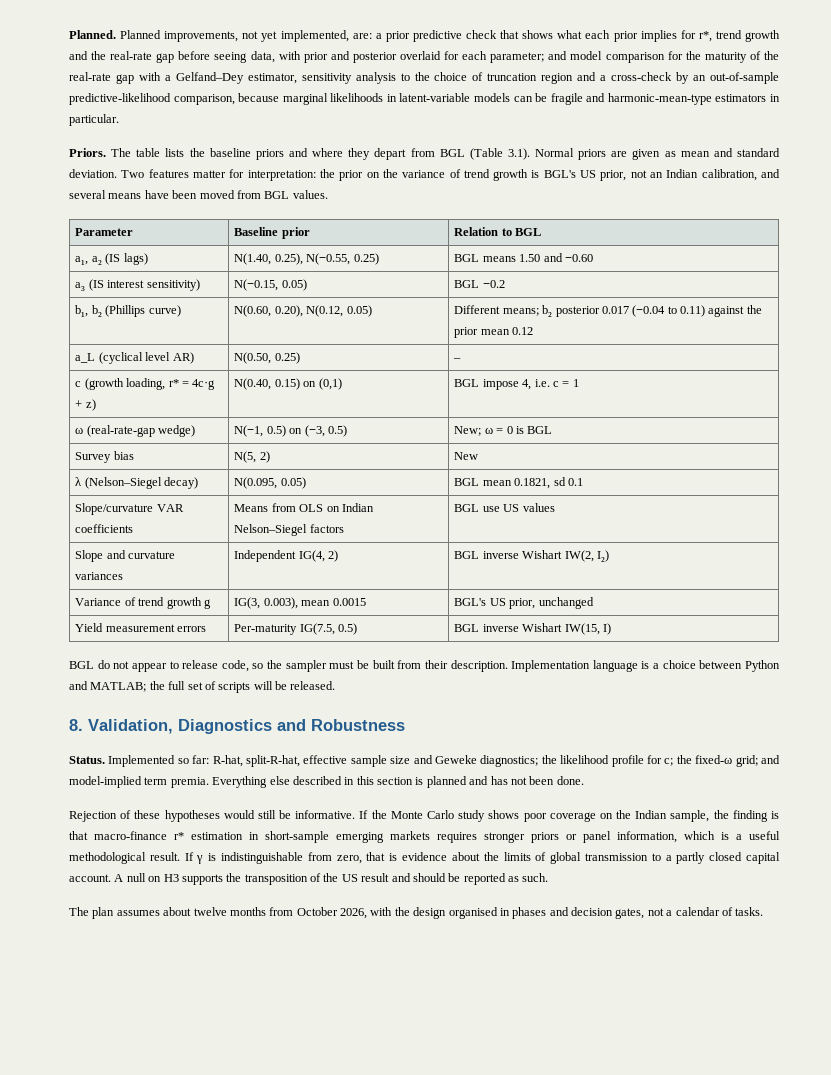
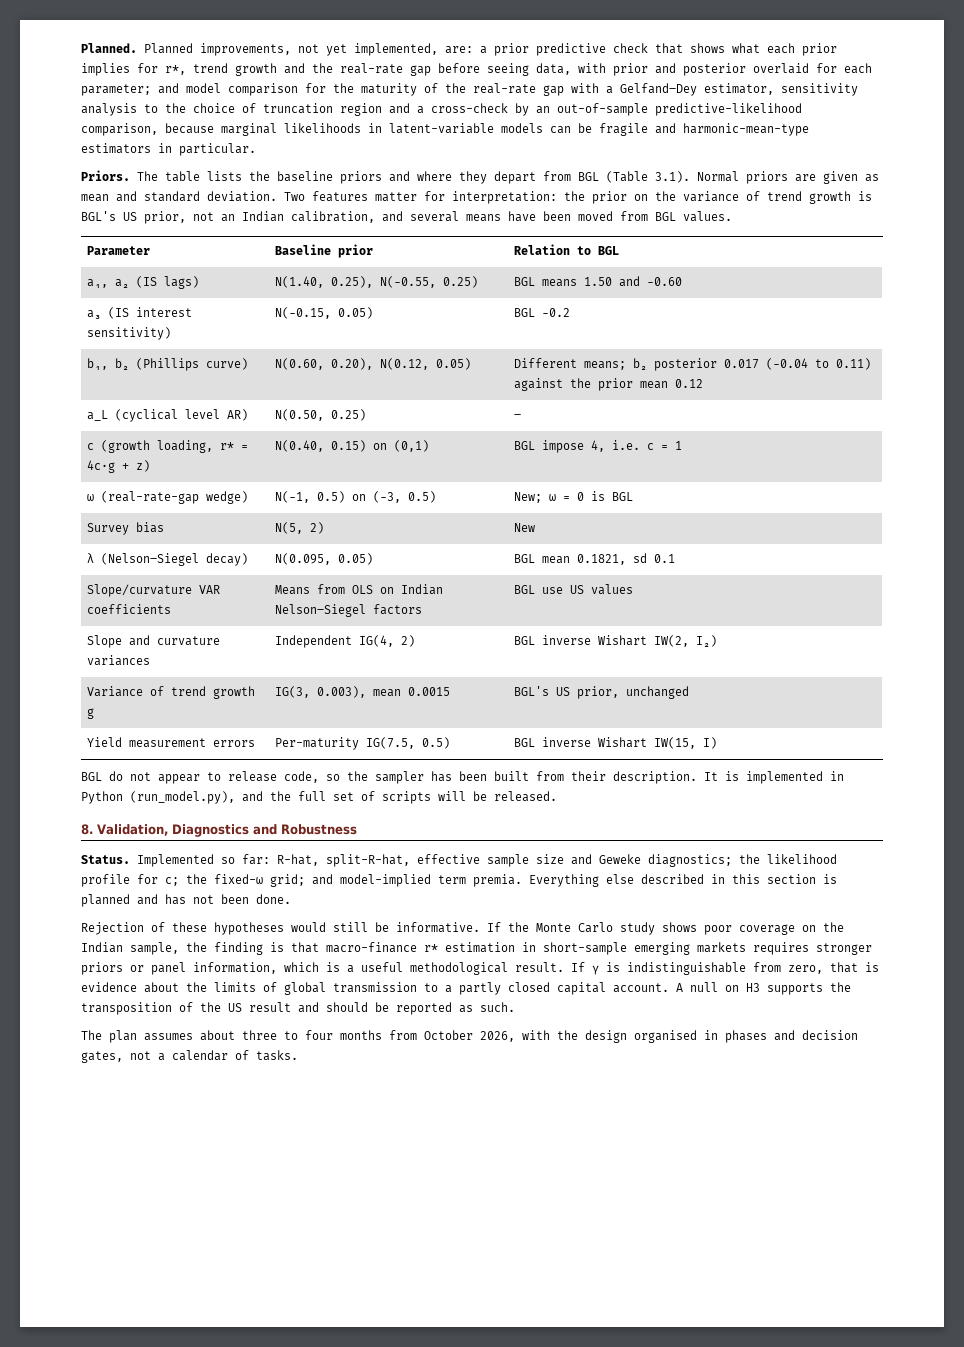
- BGL do not appear to release code, so the sampler must be built from their description.
+ BGL do not appear to release code, so the sampler has been built from their description.
- Implementation language is a choice between Python and MATLAB; the full set of scripts will be released.
+ It is implemented in Python (run_model.py), and the full set of scripts will be released.
- The plan assumes about twelve months from October 2026, with the design organised in phases and decision gates, not a calendar of tasks.
+ The plan assumes about three to four months from October 2026, with the design organised in phases and decision gates, not a calendar of tasks.

